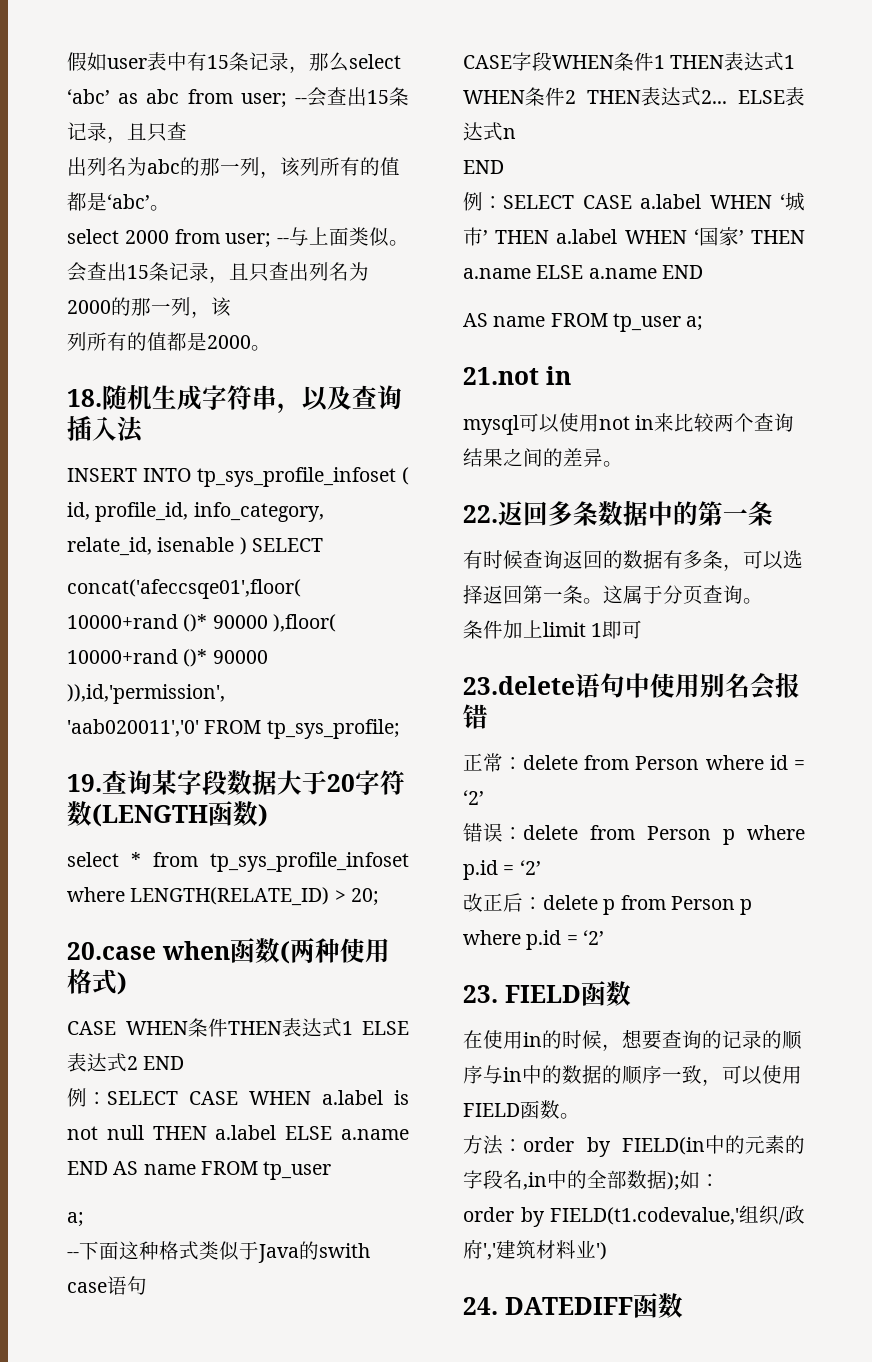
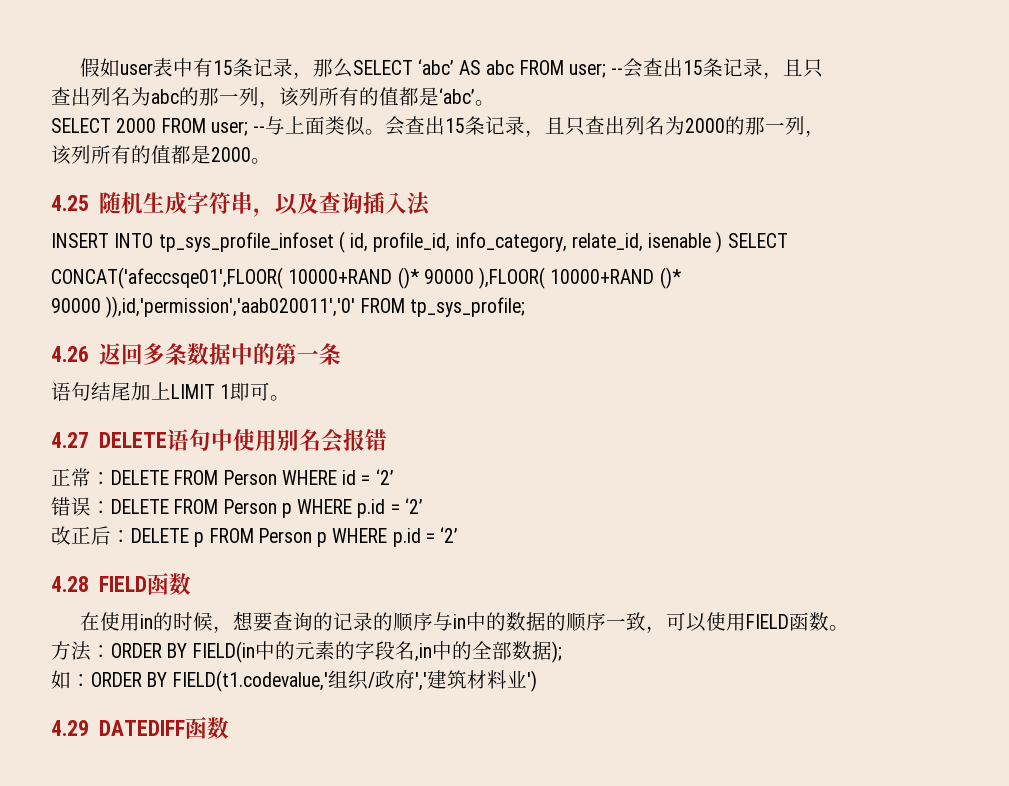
- 假如user表中有15条记录，那么select ‘abc’ as abc from user; --会查出15条记录，且只查
- 出列名为abc的那一列，该列所有的值都是‘abc’。
+ 假如user表中有15条记录，那么SELECT ‘abc’ AS abc FROM user; --会查出15条记录，且只
+ 查出列名为abc的那一列，该列所有的值都是‘abc’。
- select 2000 from user; --与上面类似。
+ SELECT 2000 FROM user; --与上面类似。
- 会查出15条记录，且只查出列名为2000的那一列，该
- 列所有的值都是2000。
+ 会查出15条记录，且只查出列名为2000的那一列，
+ 该列所有的值都是2000。
- 18.随机生成字符串，以及查询插入法
+ 4.25随机生成字符串，以及查询插入法
- concat('afeccsqe01',floor( 10000+rand ()* 90000 ),floor( 10000+rand ()* 90000 )),id,'permission',
- 'aab020011','0' FROM tp_sys_profile;
- 19.查询某字段数据大于20字符数(LENGTH函数)
- select * from tp_sys_profile_infoset where LENGTH(RELATE_ID) > 20;
- 20.case when函数(两种使用格式)
- CASE WHEN条件THEN表达式1 ELSE表达式2 END
- 例：SELECT CASE WHEN a.label is not null THEN a.label ELSE a.name END AS name FROM tp_user
- a;
- --下面这种格式类似于Java的swith case语句
- CASE字段WHEN条件1 THEN表达式1 WHEN条件2 THEN表达式2... ELSE表达式n
- END
- 例：SELECT CASE a.label WHEN ‘城市’ THEN a.label WHEN ‘国家’ THEN a.name ELSE a.name END
- AS name FROM tp_user a;
- 21.not in
- mysql可以使用not in来比较两个查询结果之间的差异。
- 22.返回多条数据中的第一条
+ CONCAT('afeccsqe01',FLOOR( 10000+RAND ()* 90000 ),FLOOR( 10000+RAND ()*
+ 90000 )),id,'permission','aab020011','0' FROM tp_sys_profile;
+ 4.26返回多条数据中的第一条
- 有时候查询返回的数据有多条，可以选择返回第一条。这属于分页查询。
- 条件加上limit 1即可
- 23.delete语句中使用别名会报错
+ 语句结尾加上LIMIT 1即可。
+ 4.27 DELETE语句中使用别名会报错
- 正常：delete from Person where id = ‘2’
+ 正常：DELETE FROM Person WHERE id = ‘2’
- 错误：delete from Person p where p.id = ‘2’
+ 错误：DELETE FROM Person p WHERE p.id = ‘2’
- 改正后：delete p from Person p where p.id = ‘2’
- 23. FIELD函数
+ 改正后：DELETE p FROM Person p WHERE p.id = ‘2’
+ 4.28 FIELD函数
- 方法：order by FIELD(in中的元素的字段名,in中的全部数据);如：
- order by FIELD(t1.codevalue,'组织/政府','建筑材料业')
+ 方法：ORDER BY FIELD(in中的元素的字段名,in中的全部数据);
+ 如：ORDER BY FIELD(t1.codevalue,'组织/政府','建筑材料业')
- 24. DATEDIFF函数
+ 4.29 DATEDIFF函数

